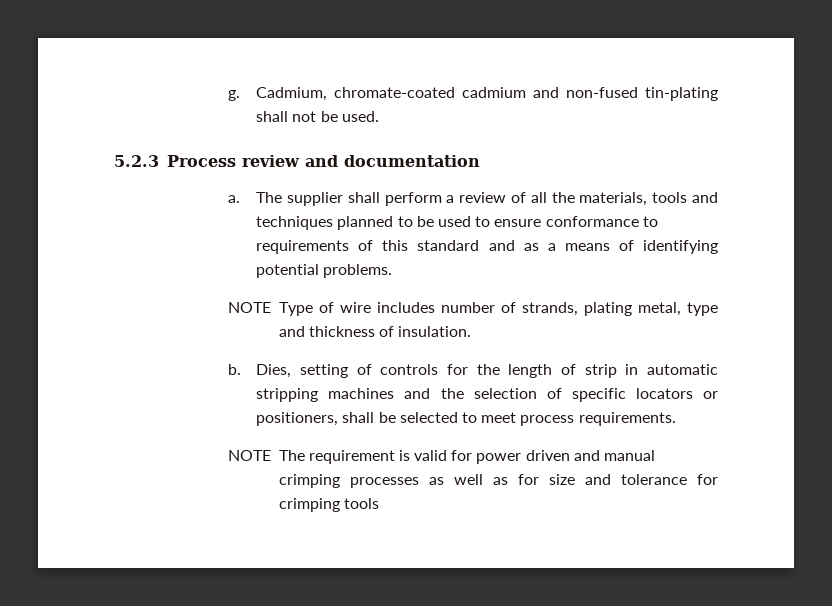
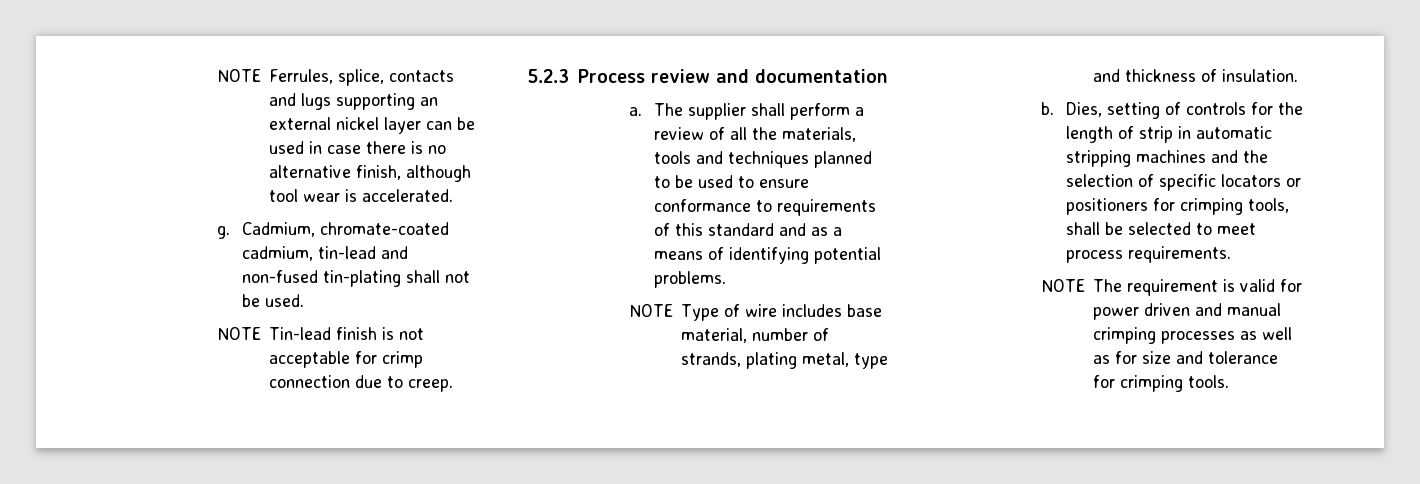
+ NOTE Ferrules, splice, contacts and lugs supporting an external nickel layer can be used in case there is no alternative finish, although tool wear is accelerated.
- Cadmium, chromate-coated cadmium and non-fused tin-plating shall not be used.
+ Cadmium, chromate-coated cadmium, tin-lead and non-fused tin-plating shall not be used.
+ NOTE Tin-lead finish is not acceptable for crimp connection due to creep.
- NOTE Type of wire includes number of strands, plating metal, type and thickness of insulation.
+ NOTE Type of wire includes base material, number of strands, plating metal, type and thickness of insulation.
- Dies, setting of controls for the length of strip in automatic stripping machines and the selection of specific locators or positioners, shall be selected to meet process requirements.
+ Dies, setting of controls for the length of strip in automatic stripping machines and the selection of specific locators or positioners for crimping tools, shall be selected to meet process requirements.
- NOTE The requirement is valid for power driven and manual crimping processes as well as for size and tolerance for crimping tools
+ NOTE The requirement is valid for power driven and manual crimping processes as well as for size and tolerance for crimping tools.

